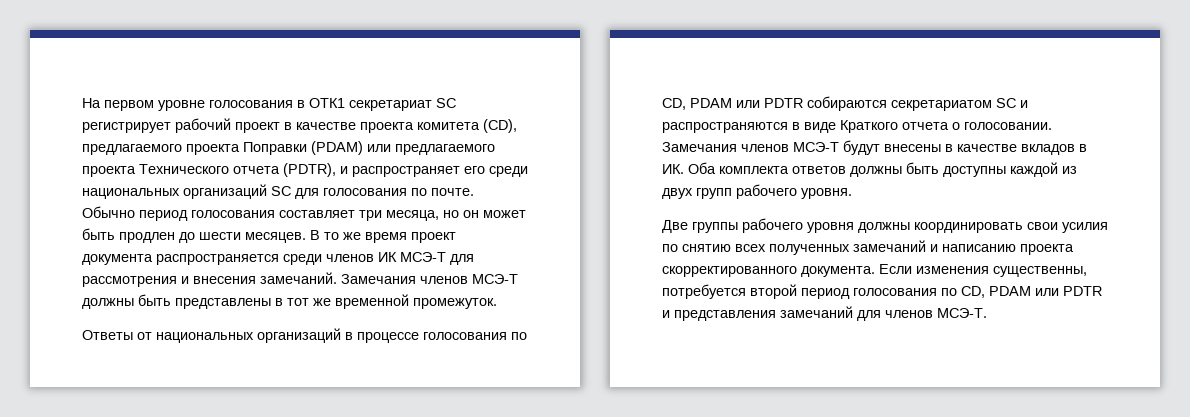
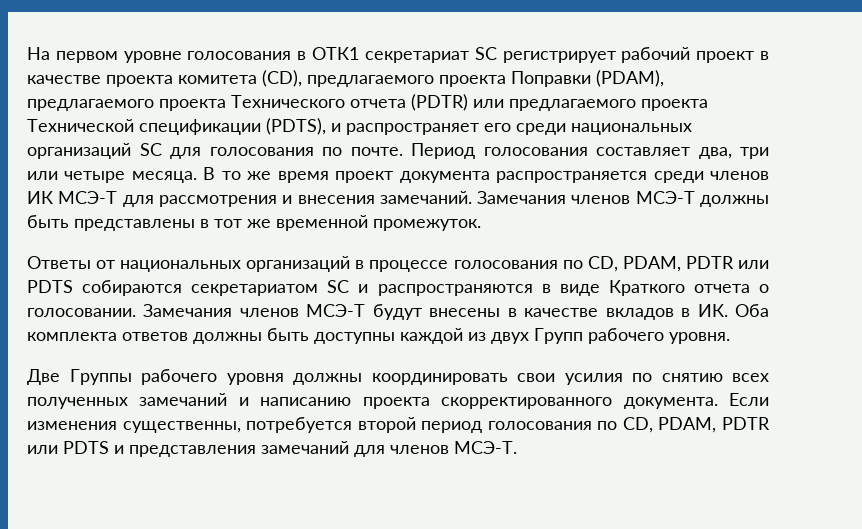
- На первом уровне голосования в ОТК1 секретариат SC регистрирует рабочий проект в качестве проекта комитета (CD), предлагаемого проекта Поправки (PDAM) или предлагаемого проекта Технического отчета (PDTR), и распространяет его среди национальных организаций SC для голосования по почте.
+ На первом уровне голосования в ОТК1 секретариат SC регистрирует рабочий проект в качестве проекта комитета (CD), предлагаемого проекта Поправки (PDAM), предлагаемого проекта Технического отчета (PDTR) или предлагаемого проекта Технической спецификации (PDTS), и распространяет его среди национальных организаций SC для голосования по почте.
- Обычно период голосования составляет три месяца, но он может быть продлен до шести месяцев.
+ Период голосования составляет два, три или четыре месяца.
- Ответы от национальных организаций в процессе голосования по CD, PDAM или PDTR собираются секретариатом SC и распространяются в виде Краткого отчета о голосовании.
+ Ответы от национальных организаций в процессе голосования по CD, PDAM, PDTR или PDTS собираются секретариатом SC и распространяются в виде Краткого отчета о голосовании.
- Замечания членов МСЭ-T будут внесены в качестве вкладов в ИК. Оба комплекта ответов должны быть доступны каждой из двух групп рабочего уровня.
+ Замечания членов МСЭ-T будут внесены в качестве вкладов в ИК. Оба комплекта ответов должны быть доступны каждой из двух Групп рабочего уровня.
- Две группы рабочего уровня должны координировать свои усилия по снятию всех полученных замечаний и написанию проекта скорректированного документа.
+ Две Группы рабочего уровня должны координировать свои усилия по снятию всех полученных замечаний и написанию проекта скорректированного документа.
- Если изменения существенны, потребуется второй период голосования по CD, PDAM или PDTR и представления замечаний для членов МСЭ-T.
+ Если изменения существенны, потребуется второй период голосования по CD, PDAM, PDTR или PDTS и представления замечаний для членов МСЭ-T.

